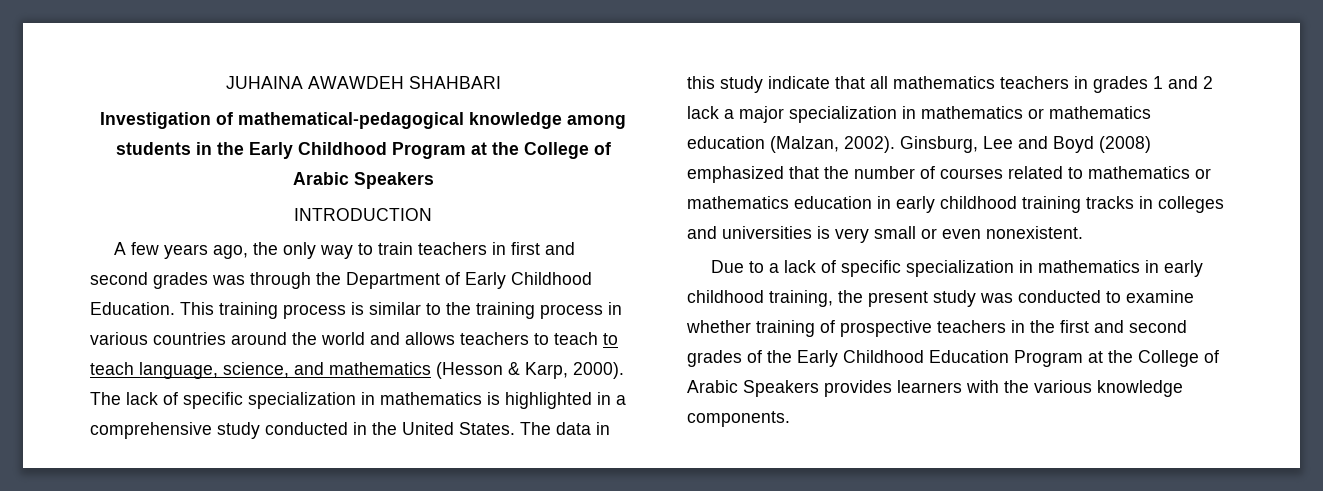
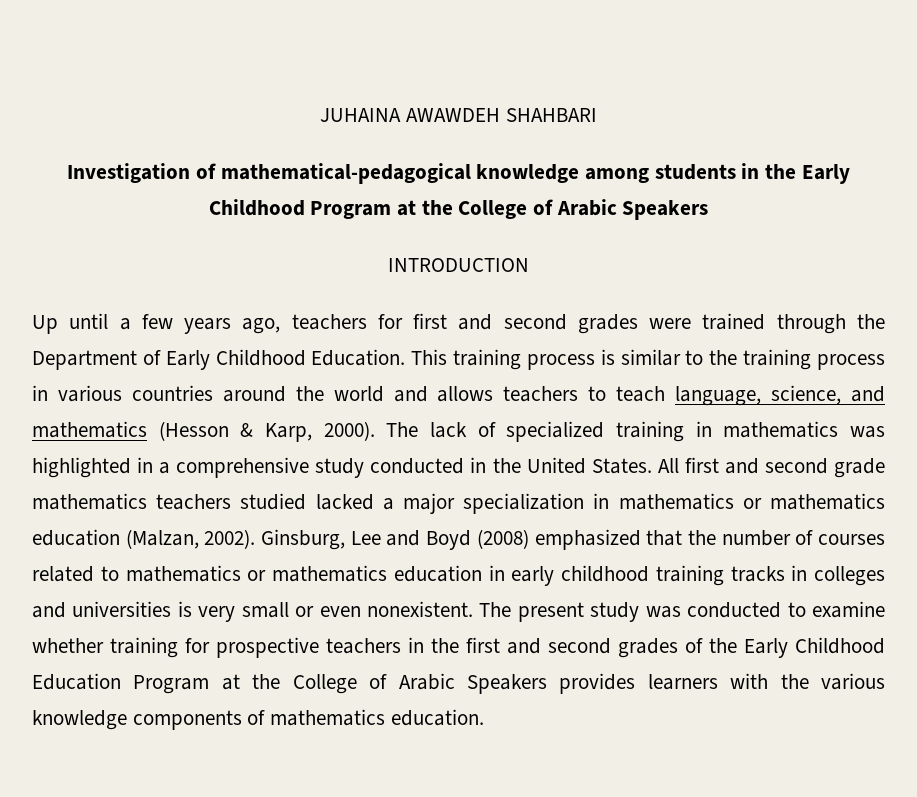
- A few years ago, the only way to train teachers in first and second grades was through the Department of Early Childhood Education.
+ Up until a few years ago, teachers for first and second grades were trained through the Department of Early Childhood Education.
- This training process is similar to the training process in various countries around the world and allows teachers to teach to teach language, science, and mathematics (Hesson & Karp, 2000).
+ This training process is similar to the training process in various countries around the world and allows teachers to teach language, science, and mathematics (Hesson & Karp, 2000).
- The lack of specific specialization in mathematics is highlighted in a comprehensive study conducted in the United States.
+ The lack of specialized training in mathematics was highlighted in a comprehensive study conducted in the United States.
- The data in this study indicate that all mathematics teachers in grades 1 and 2 lack a major specialization in mathematics or mathematics education (Malzan, 2002).
+ All first and second grade mathematics teachers studied lacked a major specialization in mathematics or mathematics education (Malzan, 2002).
- Ginsburg, Lee and Boyd (2008) emphasized that the number of courses related to mathematics or mathematics education in early childhood training tracks in colleges and universities is very small or even nonexistent.
- Due to a lack of specific specialization in mathematics in early childhood training, the present study was conducted to examine whether training of prospective teachers in the first and second grades of the Early Childhood Education Program at the College of Arabic Speakers provides learners with the various knowledge components.
+ Ginsburg, Lee and Boyd (2008) emphasized that the number of courses related to mathematics or mathematics education in early childhood training tracks in colleges and universities is very small or even nonexistent. The present study was conducted to examine whether training for prospective teachers in the first and second grades of the Early Childhood Education Program at the College of Arabic Speakers provides learners with the various knowledge components of mathematics education.

